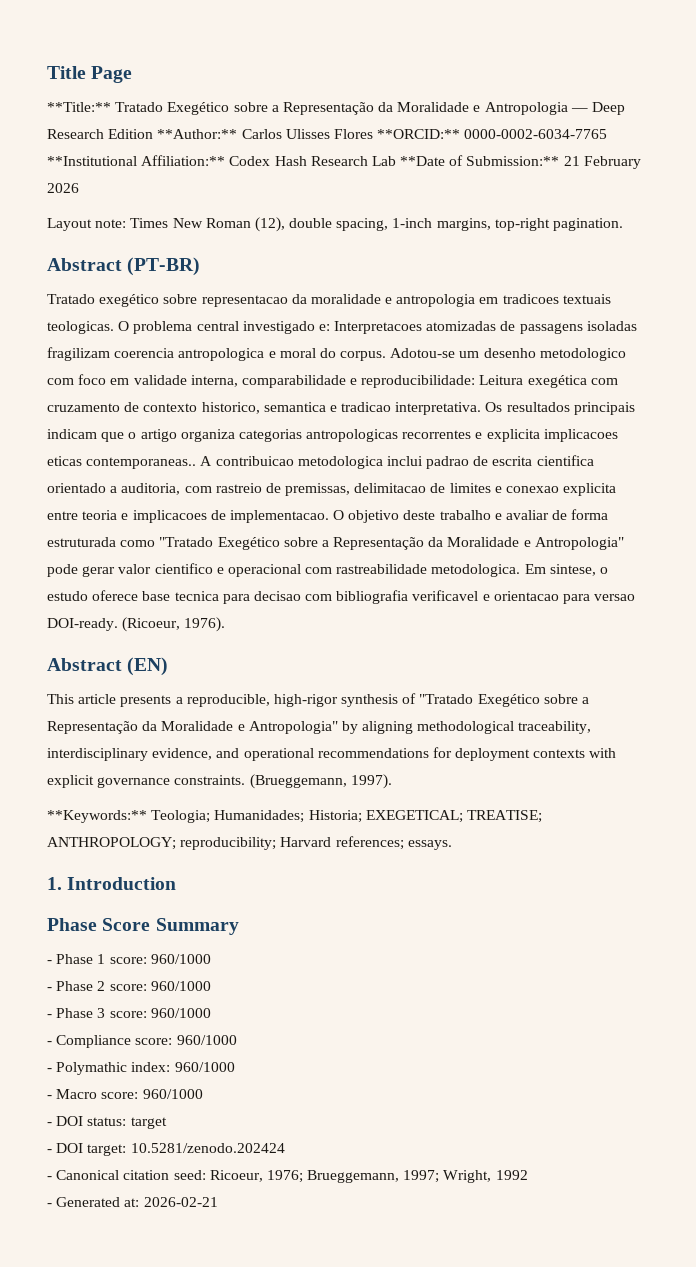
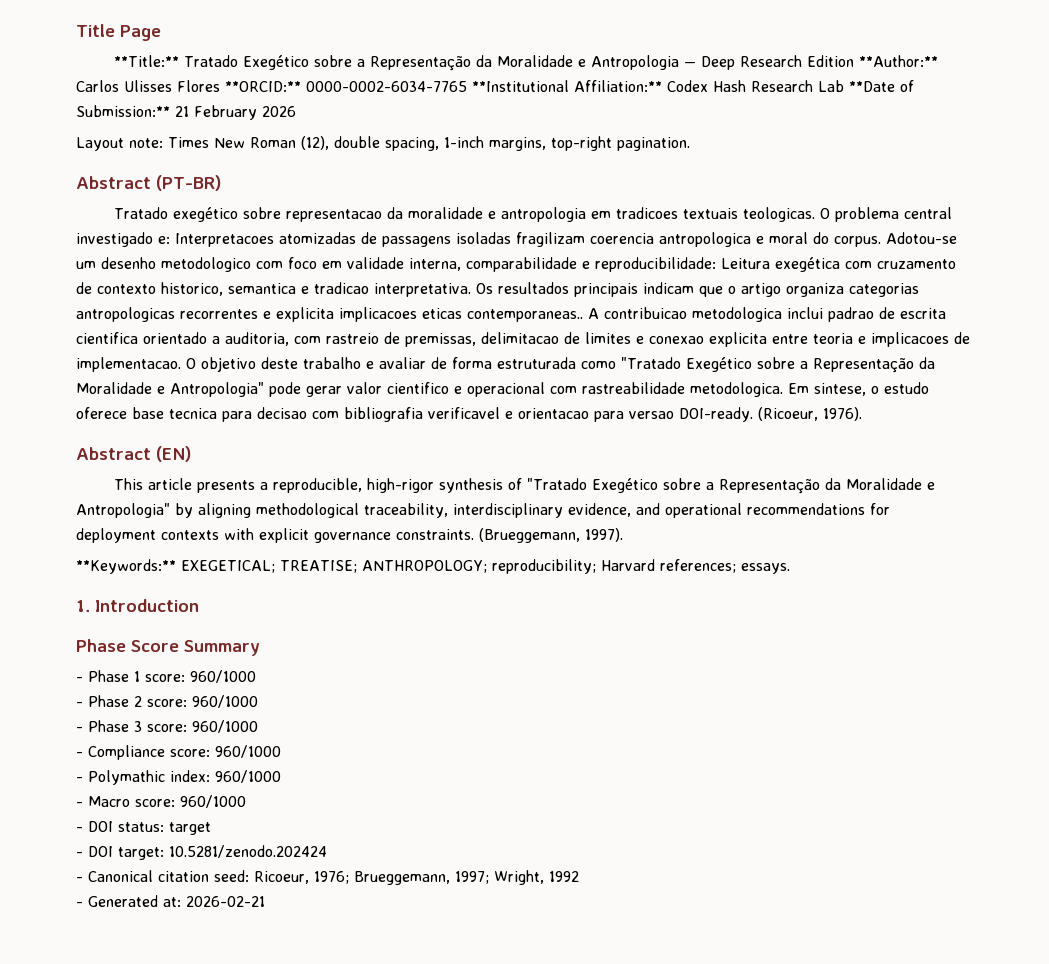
- **Keywords:** Teologia; Humanidades; Historia; EXEGETICAL; TREATISE; ANTHROPOLOGY; reproducibility; Harvard references; essays.
+ **Keywords:** EXEGETICAL; TREATISE; ANTHROPOLOGY; reproducibility; Harvard references; essays.

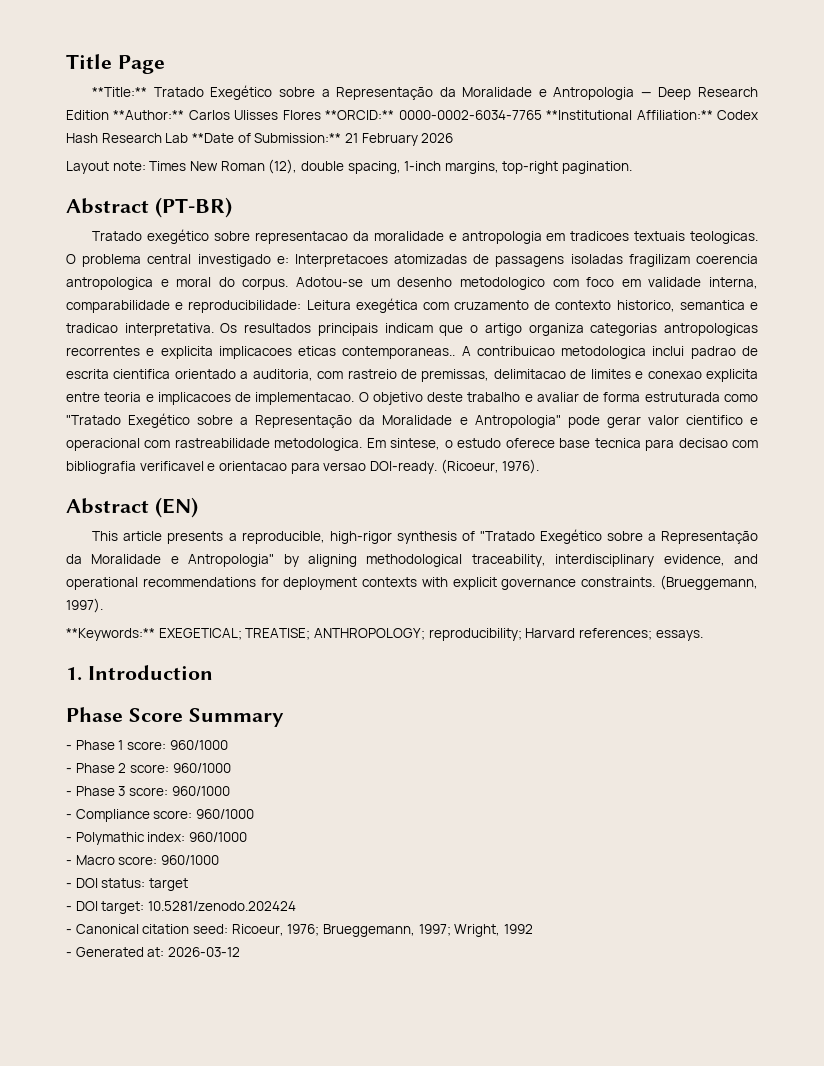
- - Generated at: 2026-02-21
+ - Generated at: 2026-03-12

